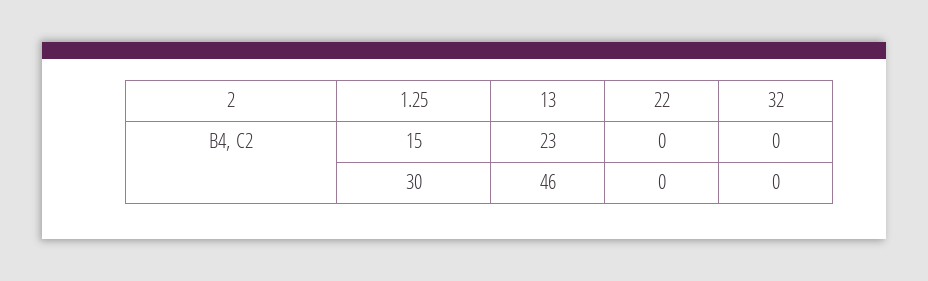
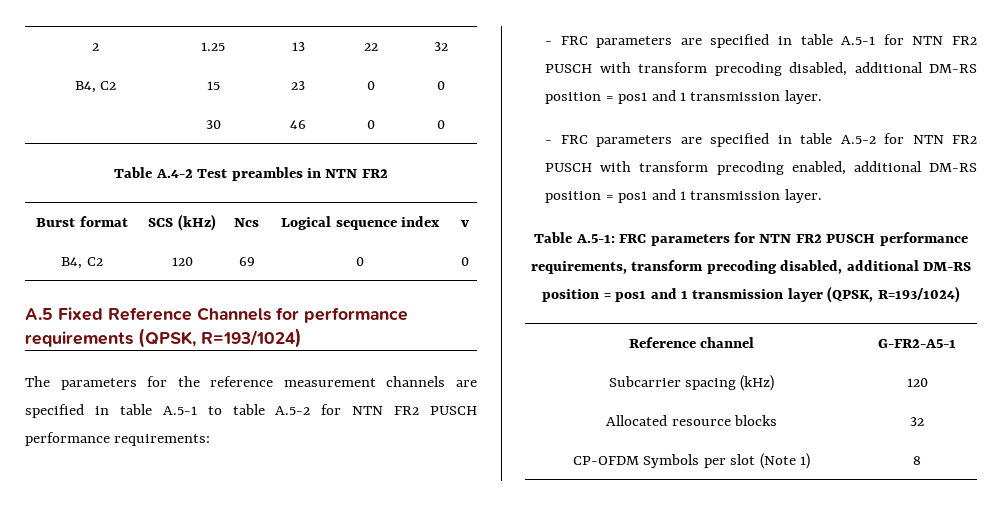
+ Table A.4-2 Test preambles in NTN FR2
+ Burst format | SCS (kHz) | Ncs | Logical sequence index | v
+ B4, C2 | 120 | 69 | 0 | 0
+ A.5 Fixed Reference Channels for performance requirements (QPSK, R=193/1024)
+ The parameters for the reference measurement channels are specified in table A.5-1 to table A.5-2 for NTN FR2 PUSCH performance requirements:
+ - FRC parameters are specified in table A.5-1 for NTN FR2 PUSCH with transform precoding disabled, additional DM-RS position = pos1 and 1 transmission layer.
+ - FRC parameters are specified in table A.5-2 for NTN FR2 PUSCH with transform precoding enabled, additional DM-RS position = pos1 and 1 transmission layer.
+ Table A.5-1: FRC parameters for NTN FR2 PUSCH performance requirements, transform precoding disabled, additional DM-RS position = pos1 and 1 transmission layer (QPSK, R=193/1024)
+ Reference channel | G-FR2-A5-1
+ Subcarrier spacing (kHz) | 120
+ Allocated resource blocks | 32
+ CP-OFDM Symbols per slot (Note 1) | 8

